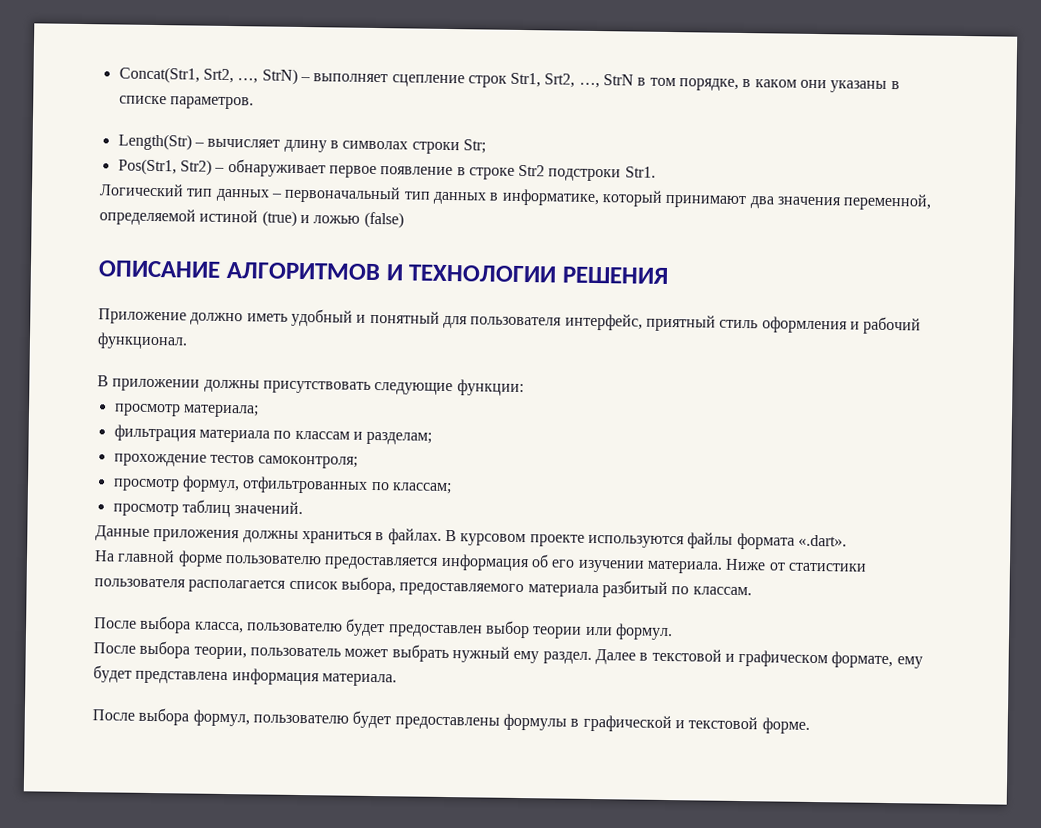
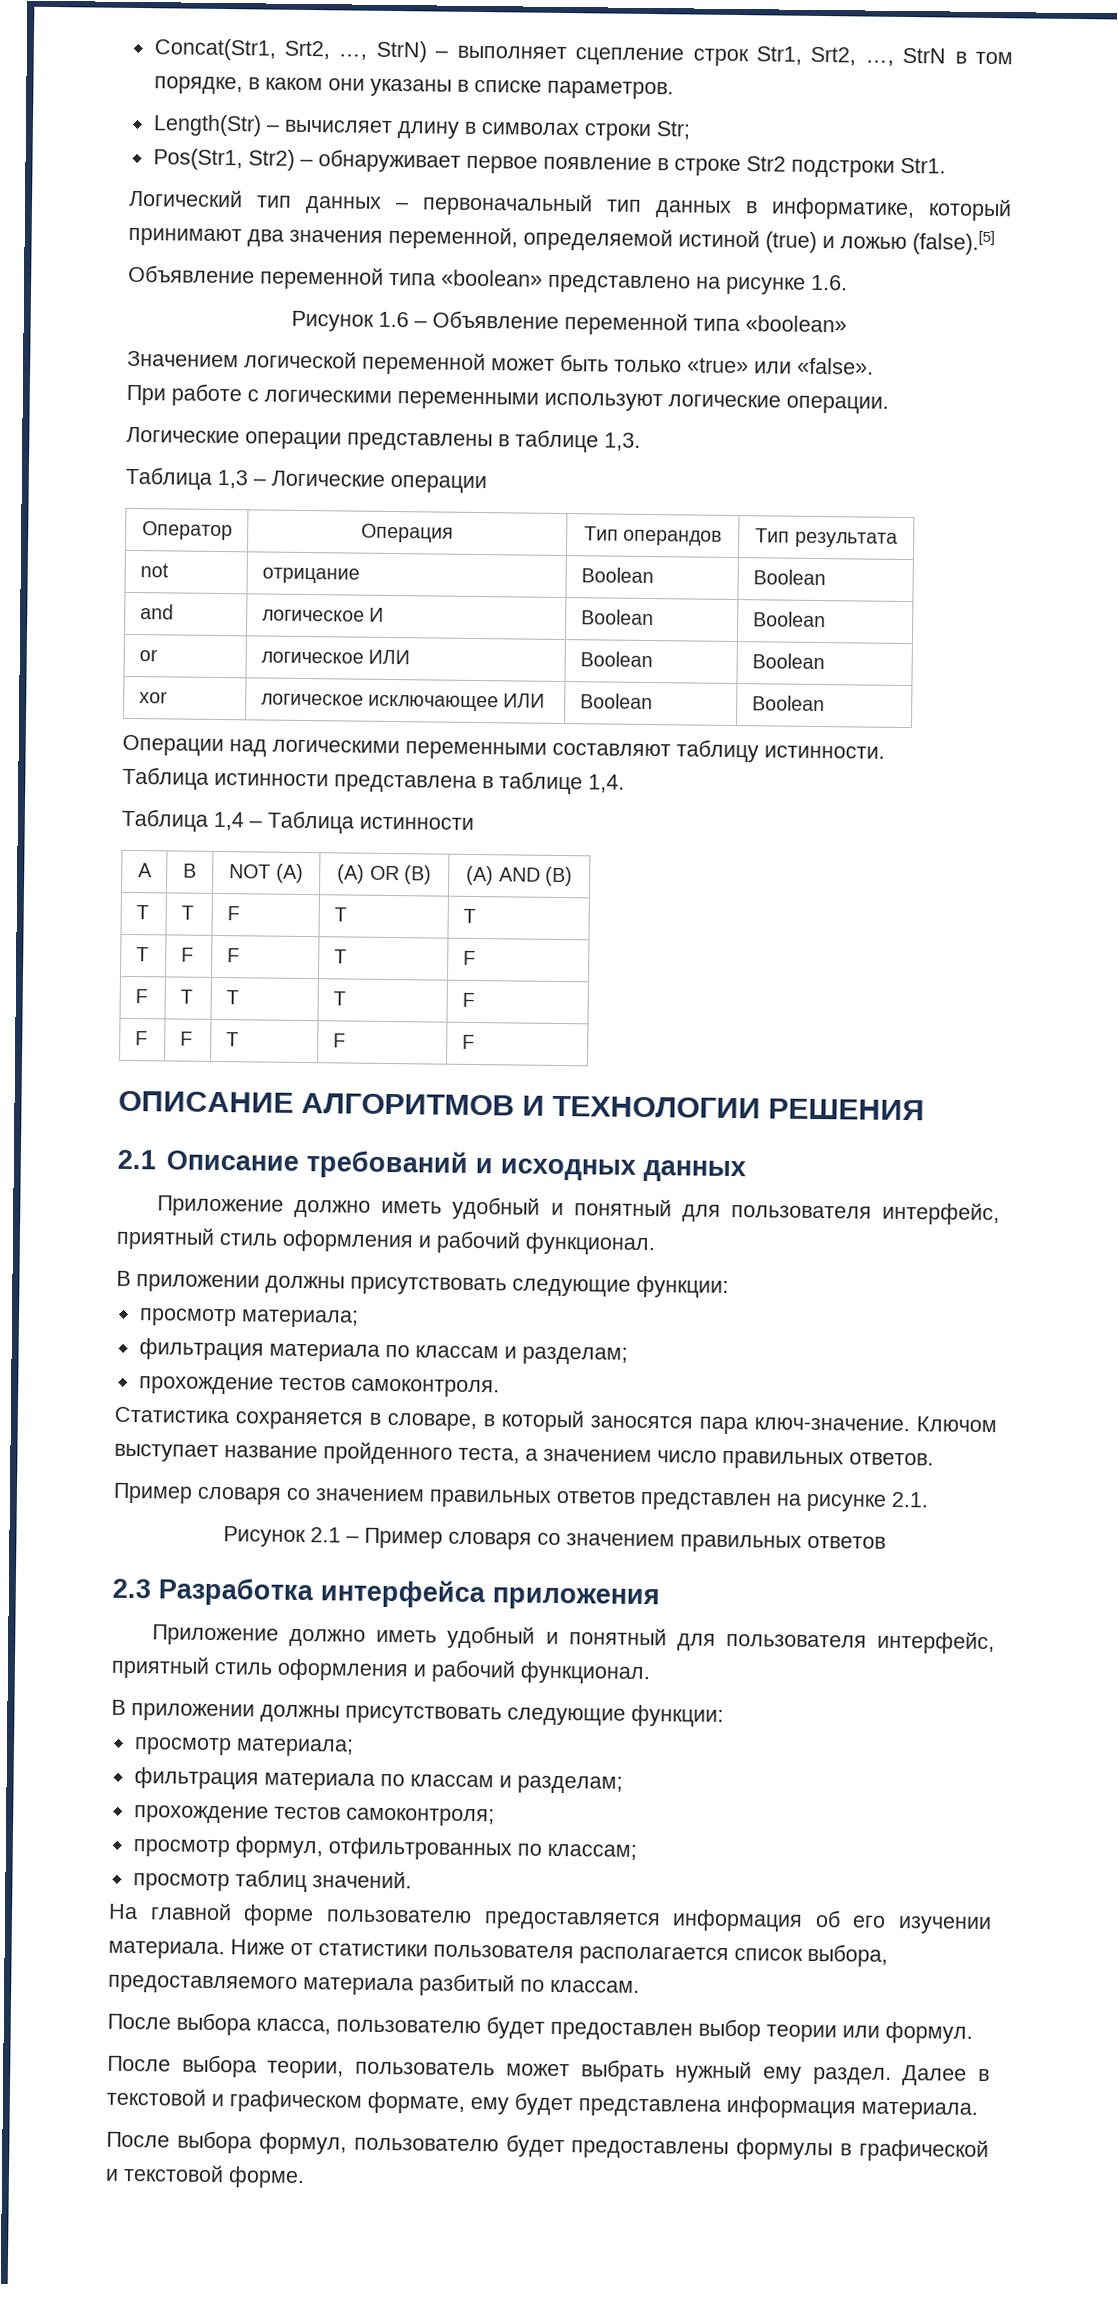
- Логический тип данных – первоначальный тип данных в информатике, который принимают два значения переменной, определяемой истиной (true) и ложью (false)
+ Логический тип данных – первоначальный тип данных в информатике, который принимают два значения переменной, определяемой истиной (true) и ложью (false).[5]
+ Объявление переменной типа «boolean» представлено на рисунке 1.6.
+ Рисунок 1.6 – Объявление переменной типа «boolean»
+ Значением логической переменной может быть только «true» или «false».
+ При работе с логическими переменными используют логические операции.
+ Логические операции представлены в таблице 1,3.
+ Таблица 1,3 – Логические операции
+ Оператор | Операция | Тип операндов | Тип результата
+ not | отрицание | Boolean | Boolean
+ and | логическое И | Boolean | Boolean
+ or | логическое ИЛИ | Boolean | Boolean
+ xor | логическое исключающее ИЛИ | Boolean | Boolean
+ Операции над логическими переменными составляют таблицу истинности.
+ Таблица истинности представлена в таблице 1,4.
+ Таблица 1,4 – Таблица истинности
+ A | B | NOT (A) | (A) OR (B) | (A) AND (B)
+ T | T | F | T | T
+ T | F | F | T | F
+ F | T | T | T | F
+ F | F | T | F | F
+ 2.1 Описание требований и исходных данных
+ Приложение должно иметь удобный и понятный для пользователя интерфейс, приятный стиль оформления и рабочий функционал.
+ В приложении должны присутствовать следующие функции:
+ просмотр материала;
+ фильтрация материала по классам и разделам;
+ прохождение тестов самоконтроля.
+ Статистика сохраняется в словаре, в который заносятся пара ключ-значение. Ключом выступает название пройденного теста, а значением число правильных ответов.
+ Пример словаря со значением правильных ответов представлен на рисунке 2.1.
+ Рисунок 2.1 – Пример словаря со значением правильных ответов
+ 2.3 Разработка интерфейса приложения
- Данные приложения должны храниться в файлах. В курсовом проекте используются файлы формата «.dart».

